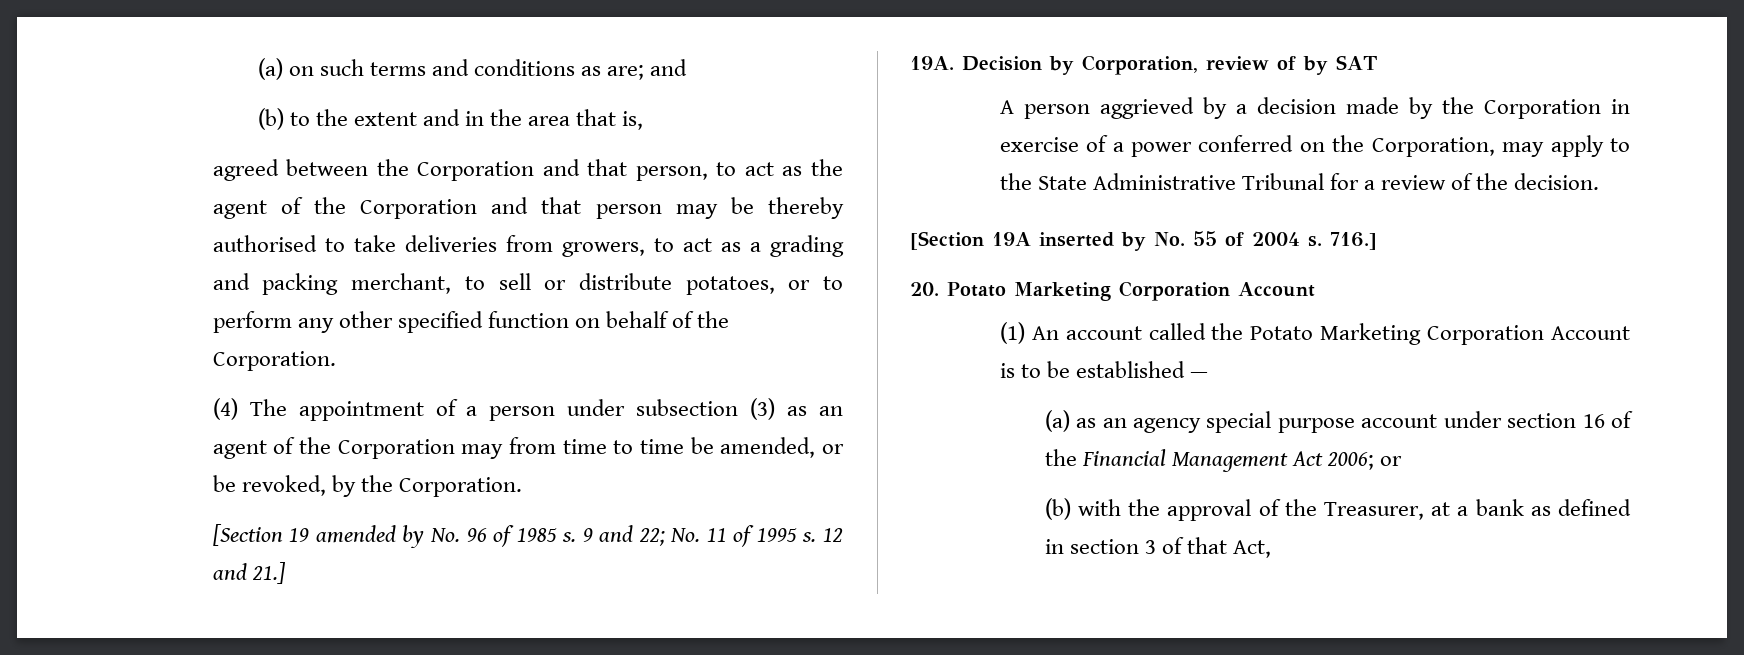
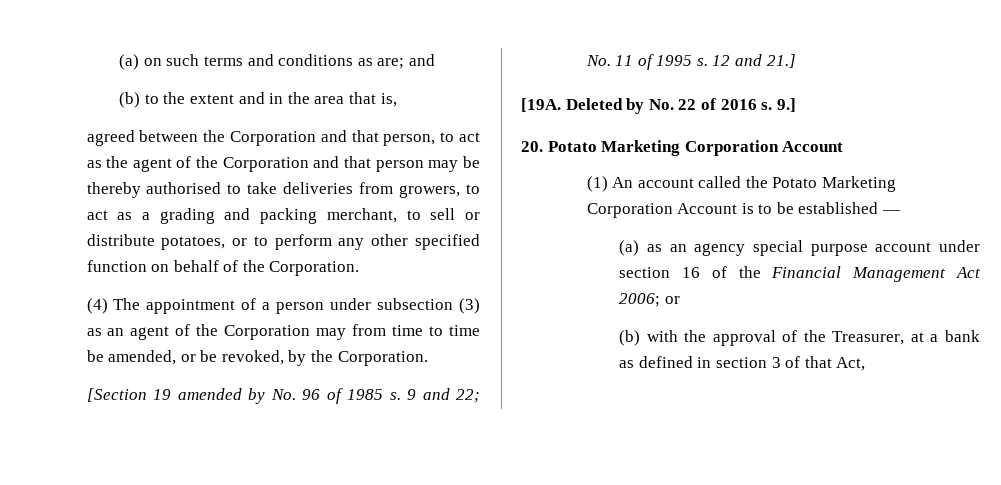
- 19A. Decision by Corporation, review of by SAT
- A person aggrieved by a decision made by the Corporation in exercise of a power conferred on the Corporation, may apply to the State Administrative Tribunal for a review of the decision.
- [Section 19A inserted by No. 55 of 2004 s. 716.]
+ [19A. Deleted by No. 22 of 2016 s. 9.]

